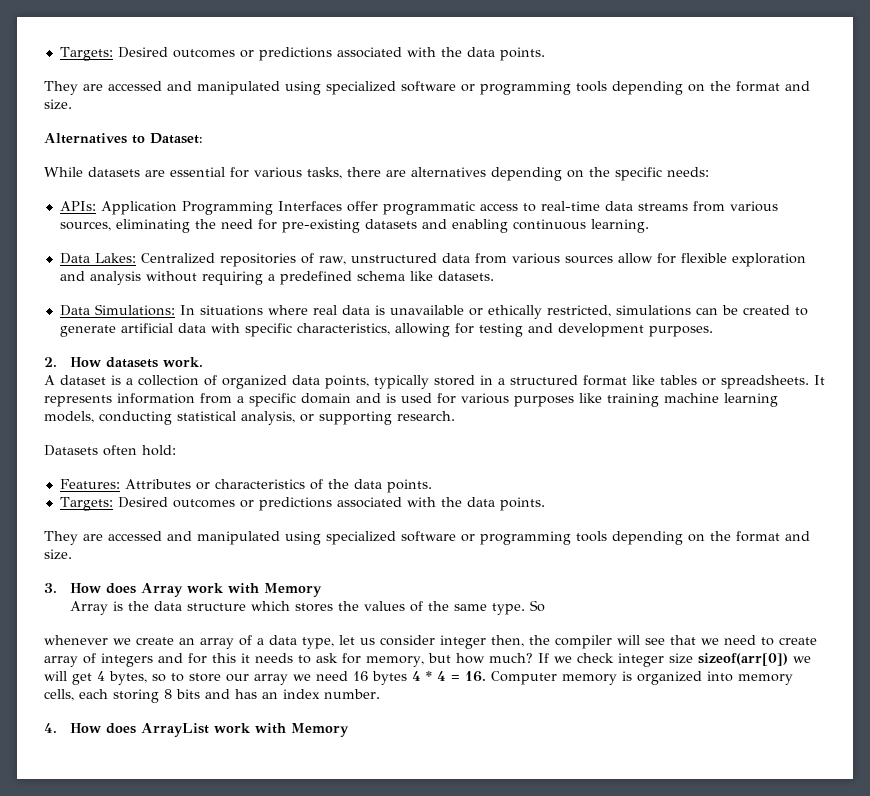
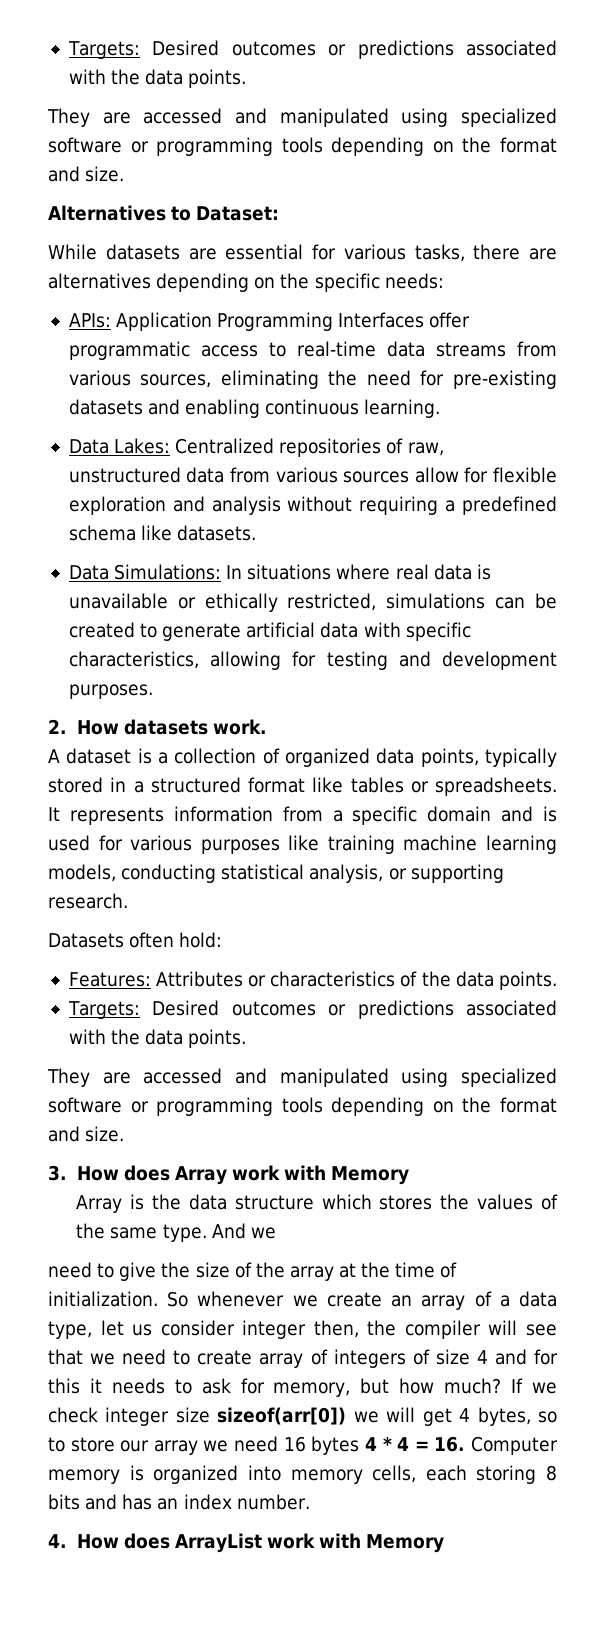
+ And we
+ need to give the size of the array at the time of initialization.
- So
- whenever we create an array of a data type, let us consider integer then, the compiler will see that we need to create array of integers and for this it needs to ask for memory, but how much?
+ So whenever we create an array of a data type, let us consider integer then, the compiler will see that we need to create array of integers of size 4 and for this it needs to ask for memory, but how much?

